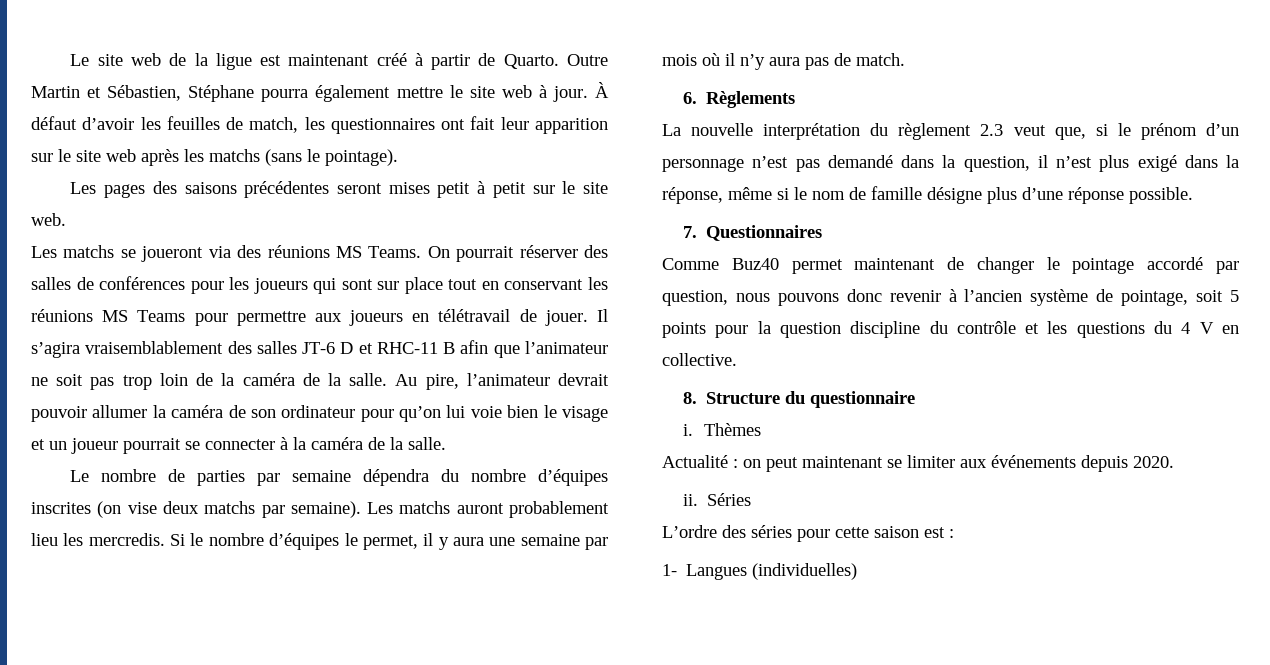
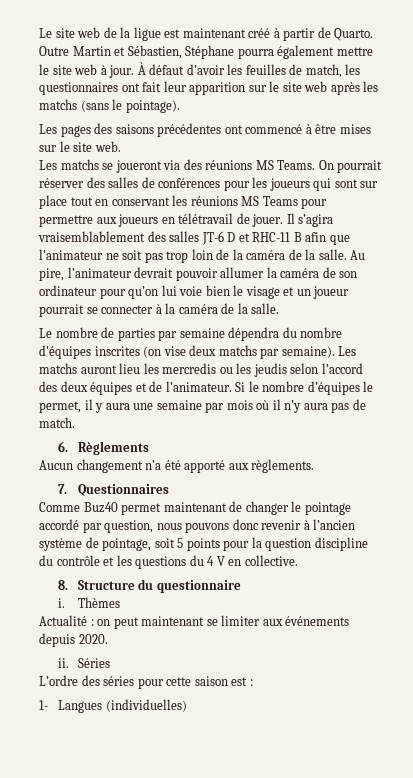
- Les pages des saisons précédentes seront mises petit à petit sur le site web.
+ Les pages des saisons précédentes ont commencé à être mises sur le site web.
- Les matchs auront probablement lieu les mercredis.
+ Les matchs auront lieu les mercredis ou les jeudis selon l’accord des deux équipes et de l’animateur.
- La nouvelle interprétation du règlement 2.3 veut que, si le prénom d’un personnage n’est pas demandé dans la question, il n’est plus exigé dans la réponse, même si le nom de famille désigne plus d’une réponse possible.
+ Aucun changement n’a été apporté aux règlements.

